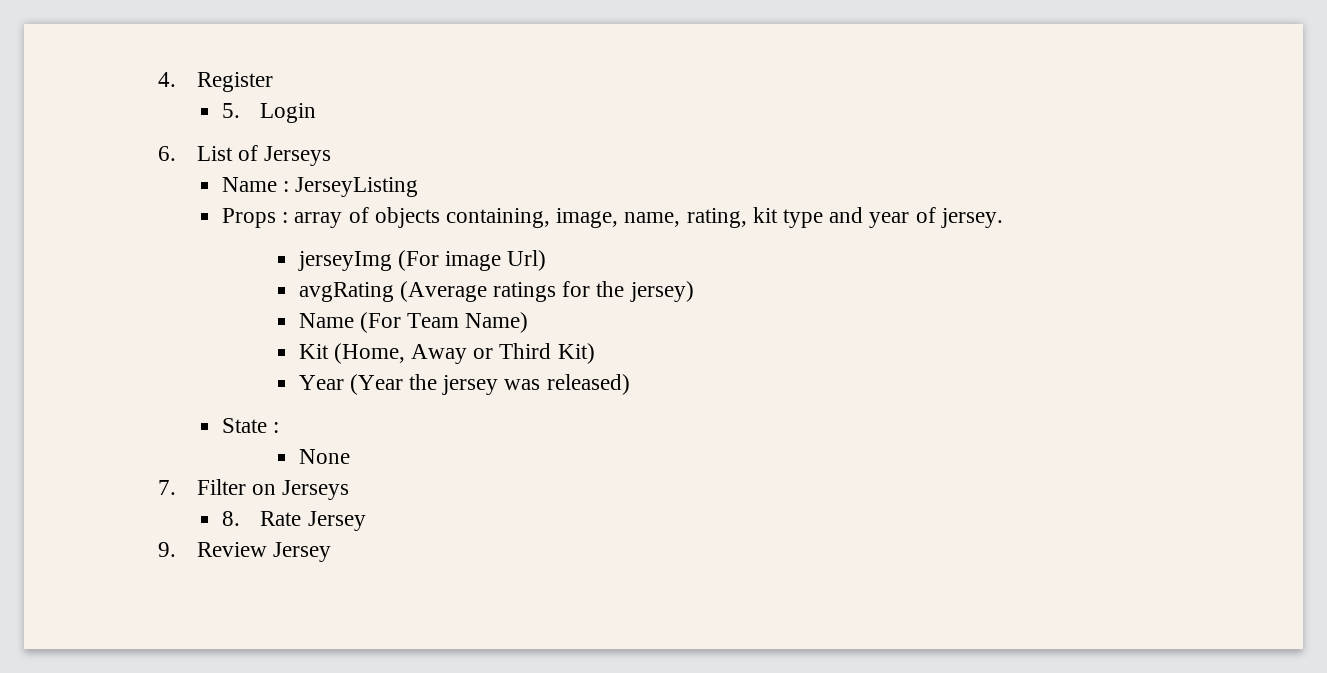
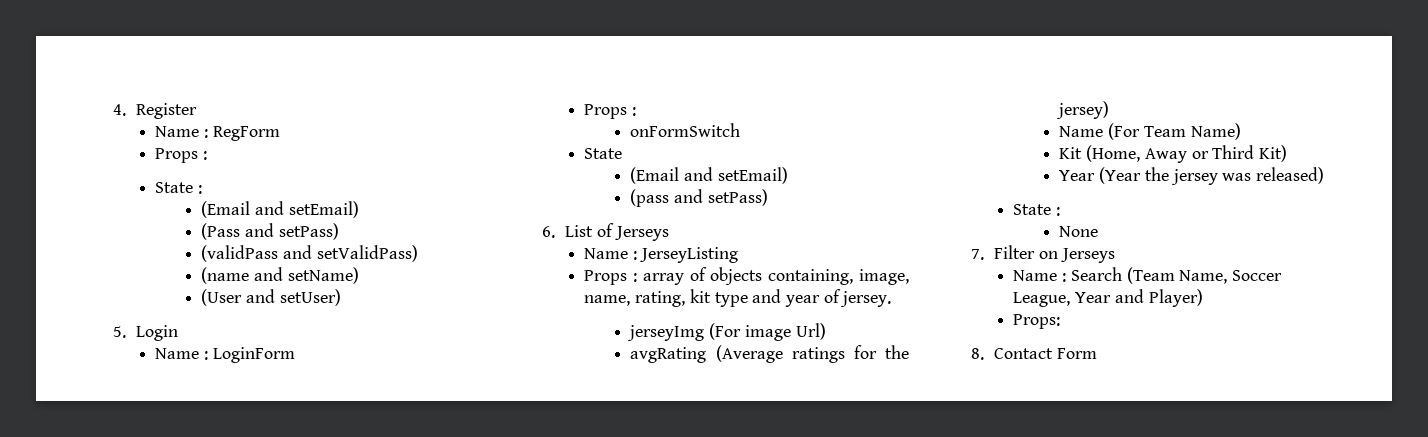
+ Name : RegForm
+ Props :
+ State :
+ (Email and setEmail)
+ (Pass and setPass)
+ (validPass and setValidPass)
+ (name and setName)
+ (User and setUser)
  5. Login
+ Name : LoginForm
+ Props :
+ onFormSwitch
+ State
+ (Email and setEmail)
+ (pass and setPass)
- 8. Rate Jersey
- 9. Review Jersey
+ Name : Search (Team Name, Soccer League, Year and Player)
+ Props:
+ 8. Contact Form

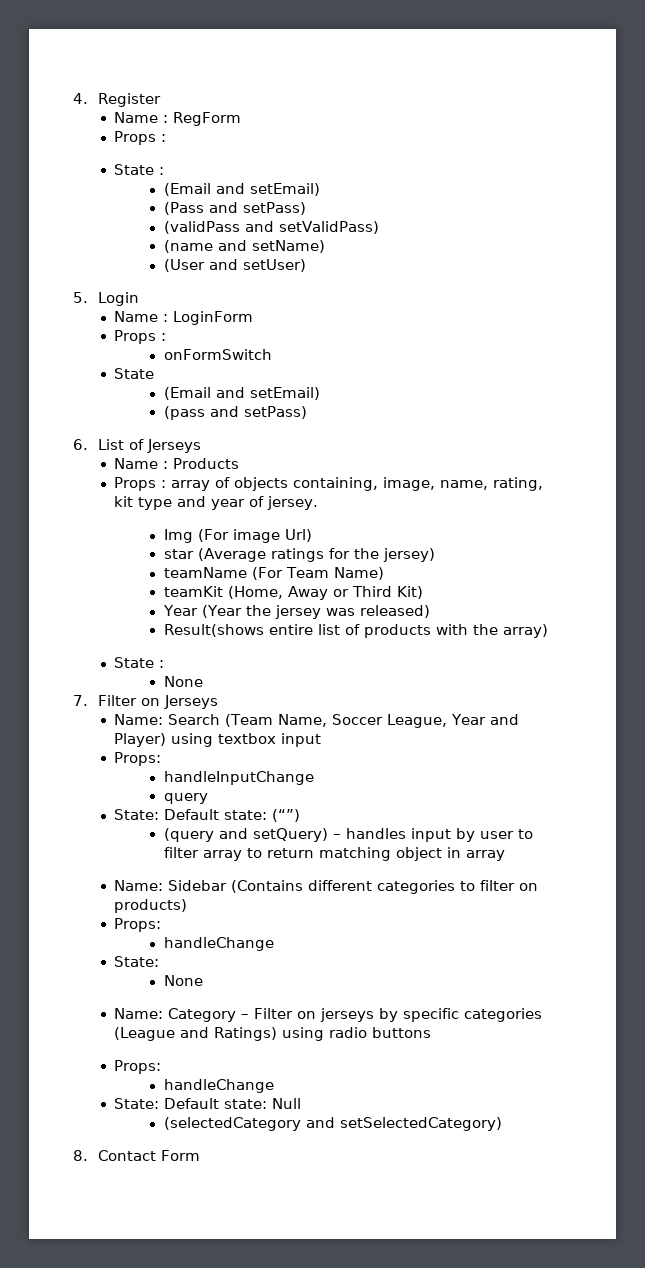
- Name : JerseyListing
+ Name : Products
- jerseyImg (For image Url)
+ Img (For image Url)
- avgRating (Average ratings for the jersey)
+ star (Average ratings for the jersey)
- Name (For Team Name)
+ teamName (For Team Name)
- Kit (Home, Away or Third Kit)
+ teamKit (Home, Away or Third Kit)
+ Result(shows entire list of products with the array)
- Name : Search (Team Name, Soccer League, Year and Player)
+ Name: Search (Team Name, Soccer League, Year and Player) using textbox input
  Props:
+ handleInputChange
+ query
+ State: Default state: (“”)
+ (query and setQuery) – handles input by user to filter array to return matching object in array
+ Name: Sidebar (Contains different categories to filter on products)
+ Props:
+ handleChange
+ State:
+ None
+ Name: Category – Filter on jerseys by specific categories (League and Ratings) using radio buttons
+ Props:
+ handleChange
+ State: Default state: Null
+ (selectedCategory and setSelectedCategory)

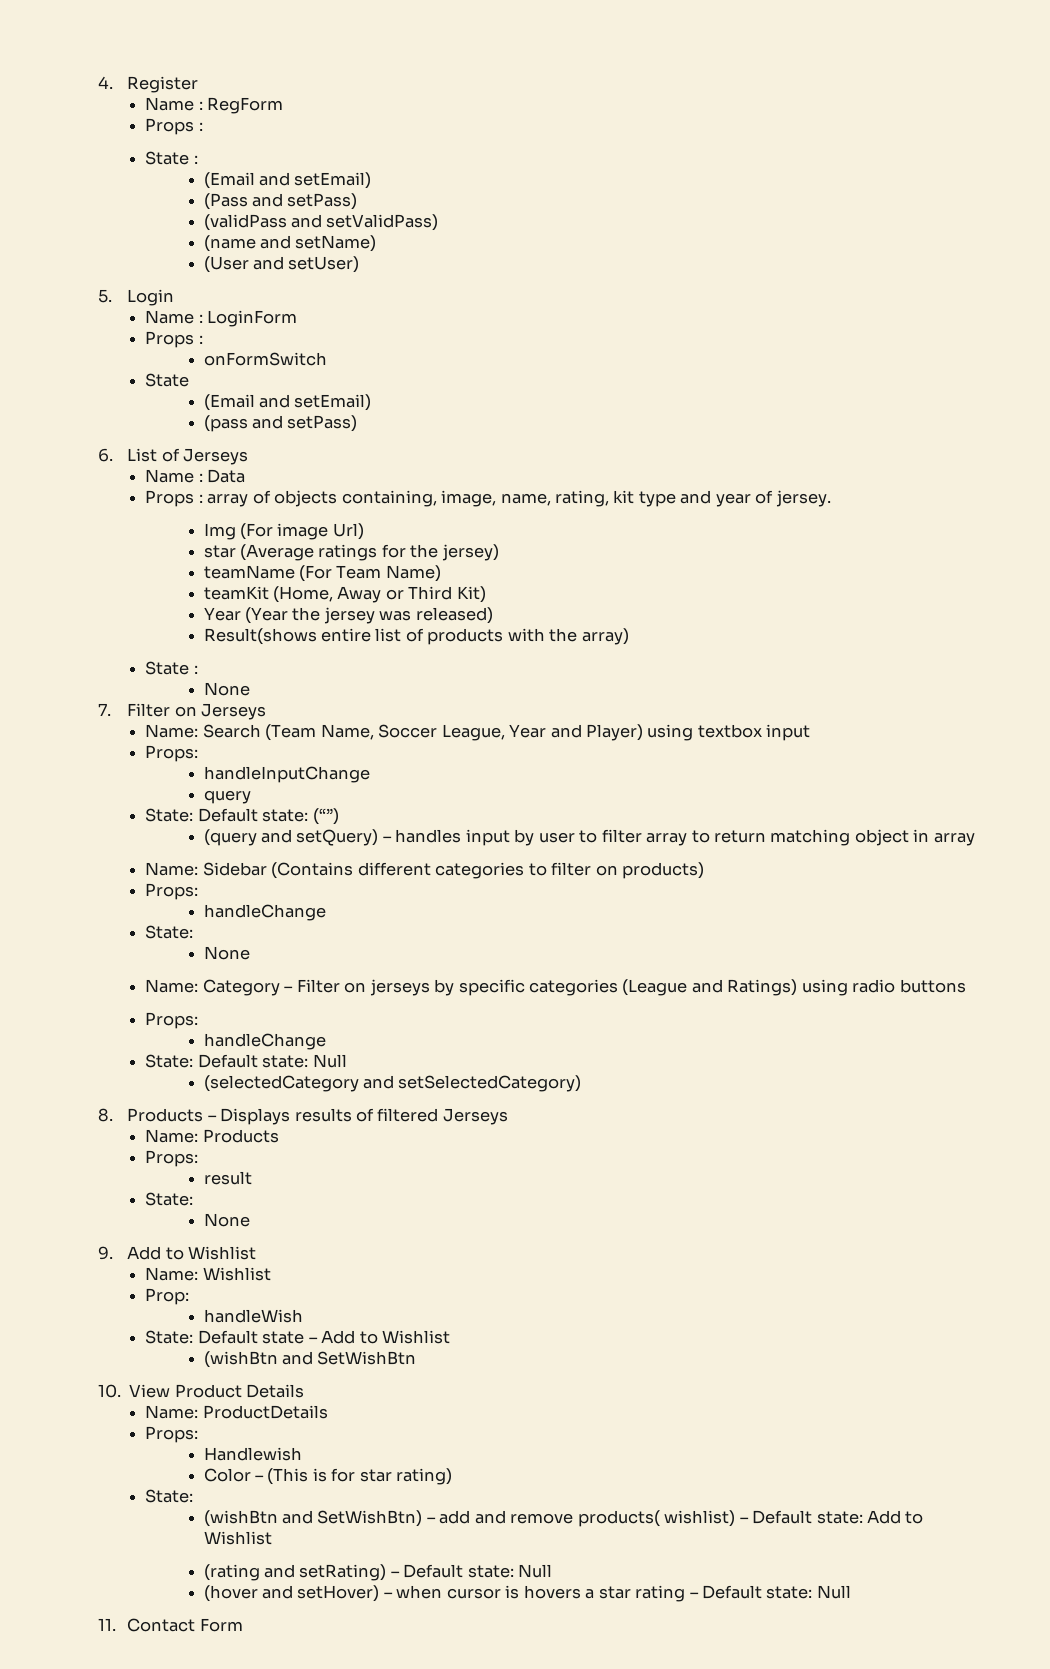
- Name : Products
+ Name : Data
- 8. Contact Form
+ 8. Products – Displays results of filtered Jerseys
+ Name: Products
+ Props:
+ result
+ State:
+ None
+ 9. Add to Wishlist
+ Name: Wishlist
+ Prop:
+ handleWish
+ State: Default state – Add to Wishlist
+ (wishBtn and SetWishBtn
+ 10. View Product Details
+ Name: ProductDetails
+ Props:
+ Handlewish
+ Color – (This is for star rating)
+ State:
+ (wishBtn and SetWishBtn) – add and remove products( wishlist) – Default state: Add to Wishlist
+ (rating and setRating) – Default state: Null
+ (hover and setHover) – when cursor is hovers a star rating – Default state: Null
+ 11. Contact Form

